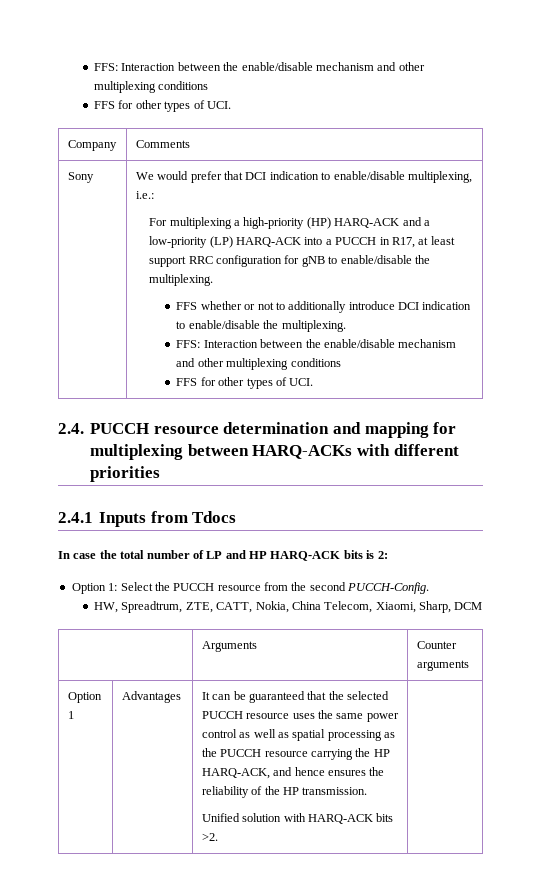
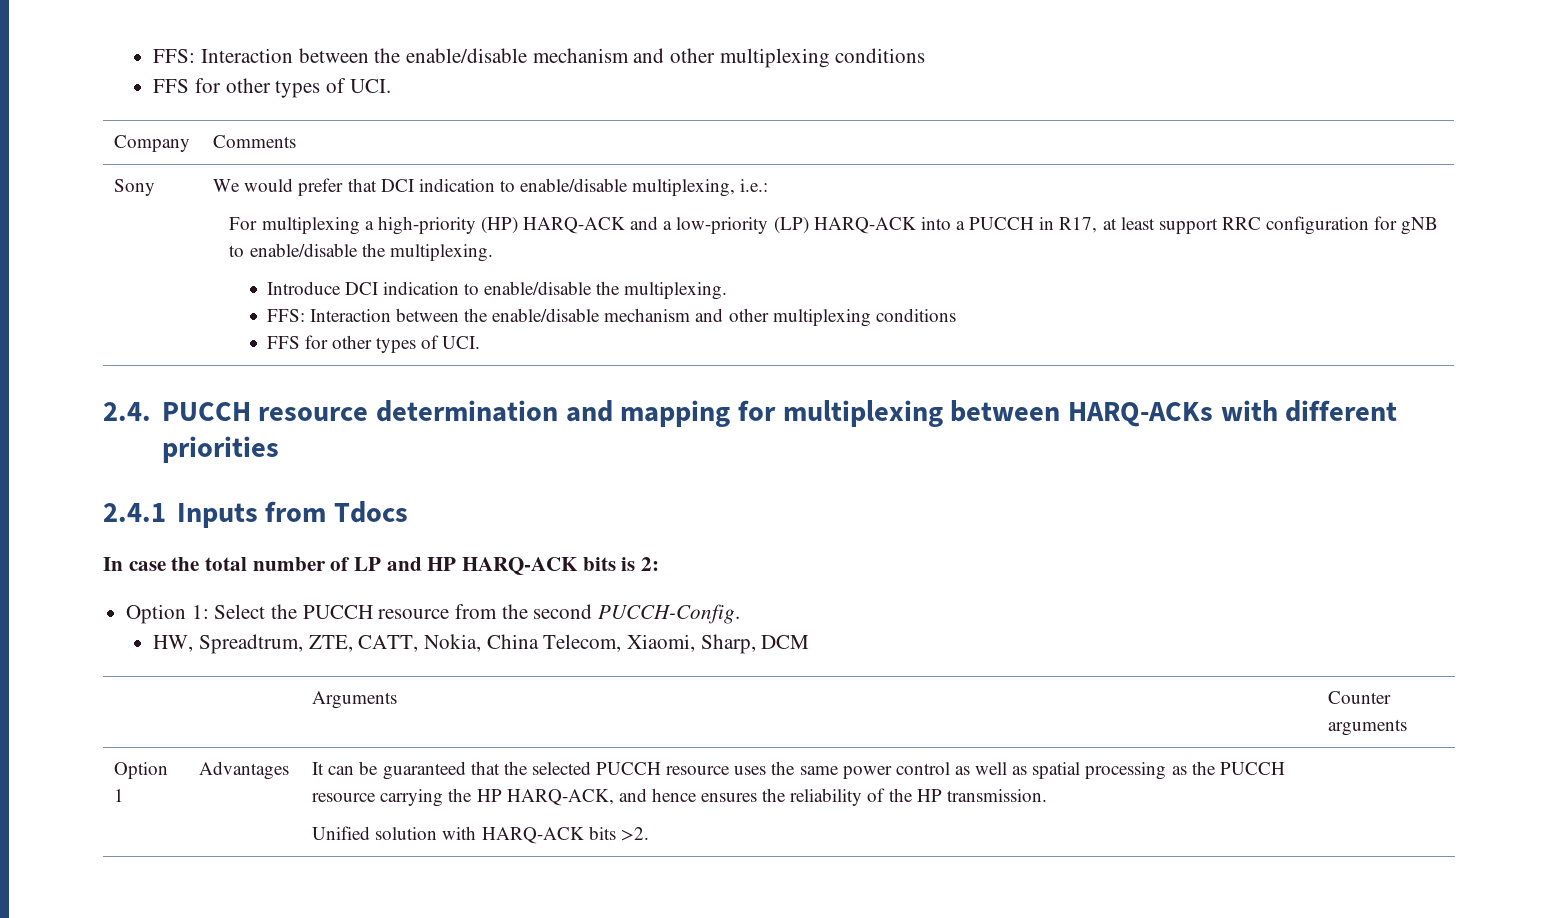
- FFS whether or not to additionally introduce DCI indication to enable/disable the multiplexing.
+ Introduce DCI indication to enable/disable the multiplexing.

